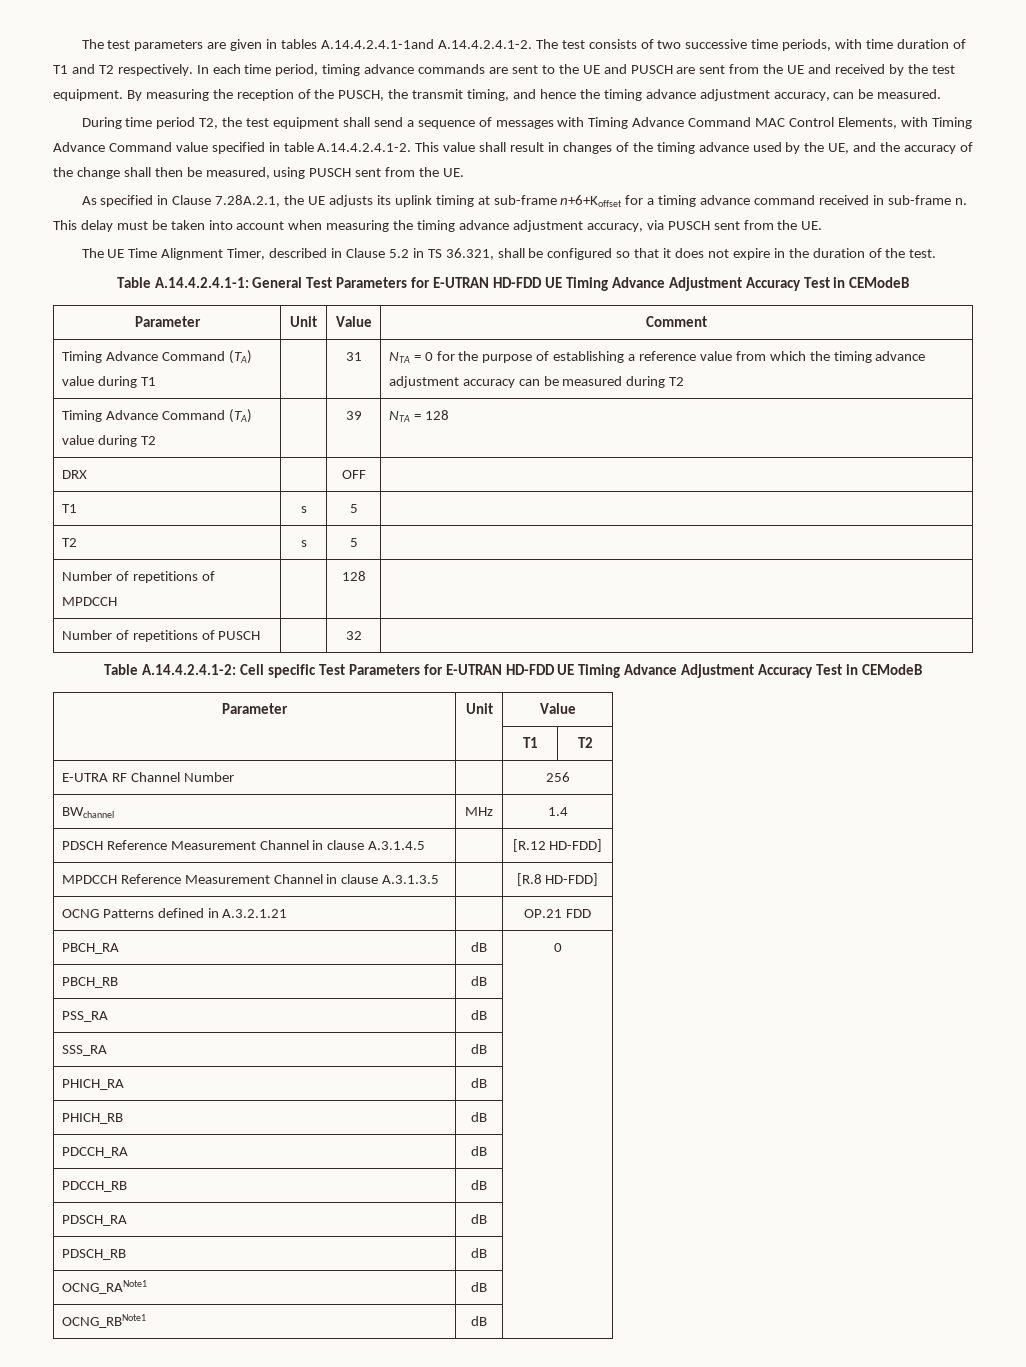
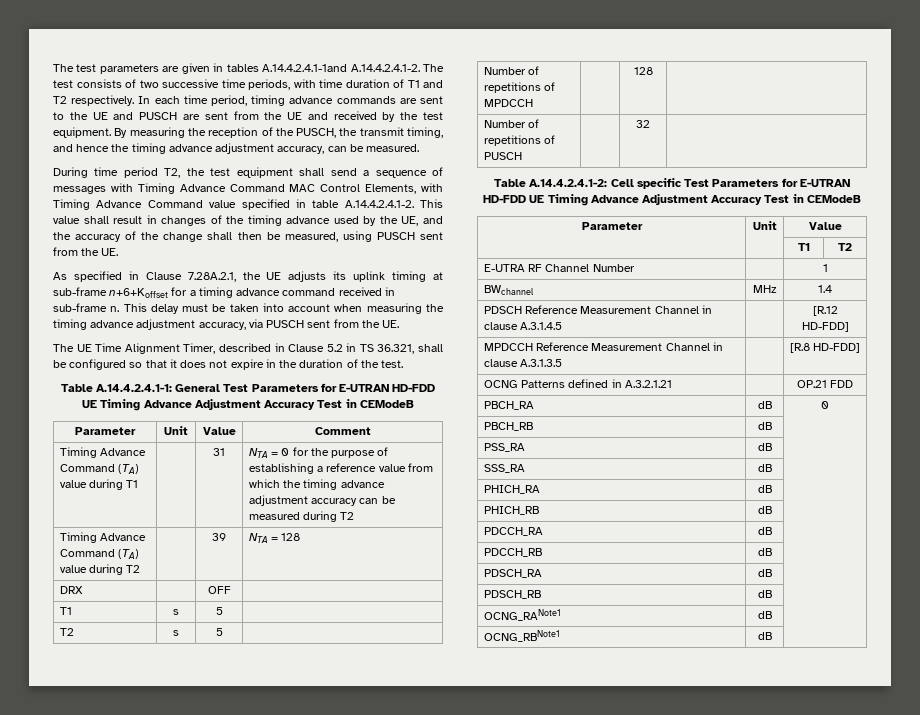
- E-UTRA RF Channel Number | | 256
+ E-UTRA RF Channel Number | | 1

